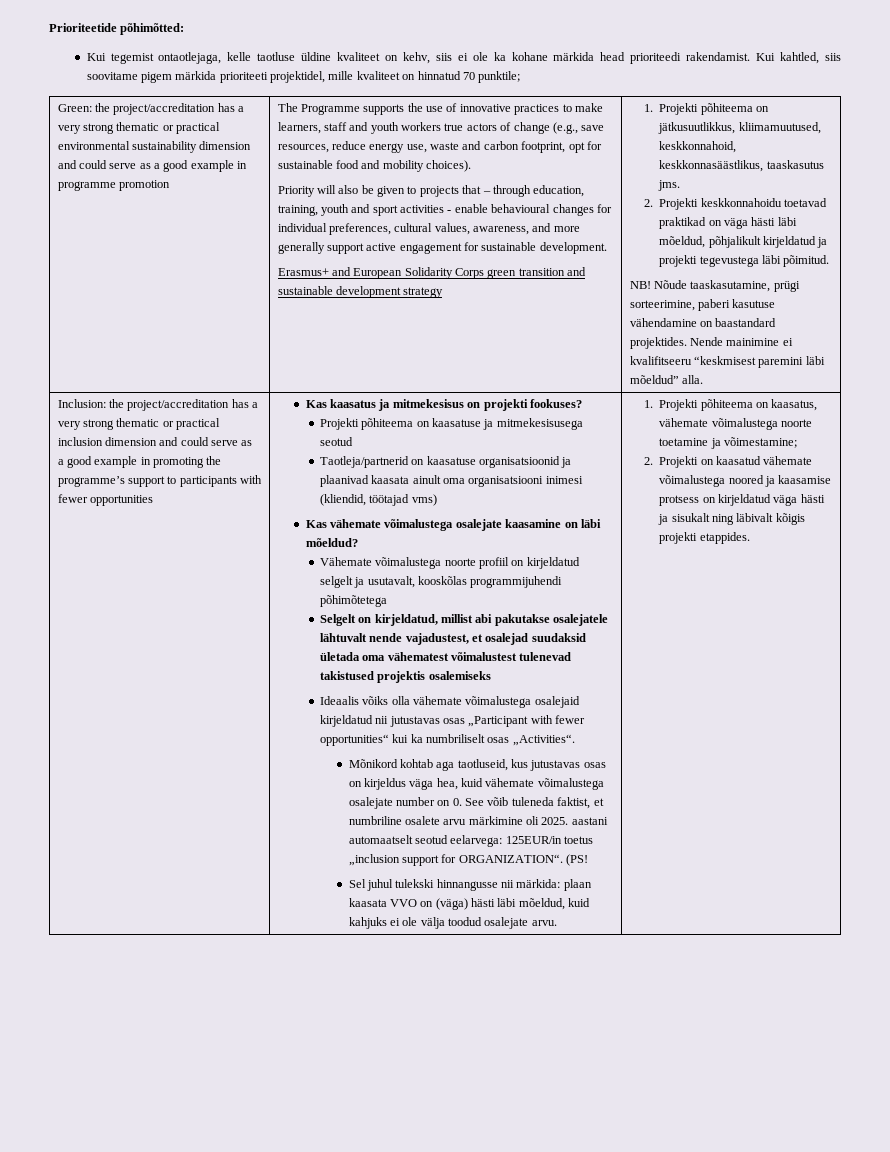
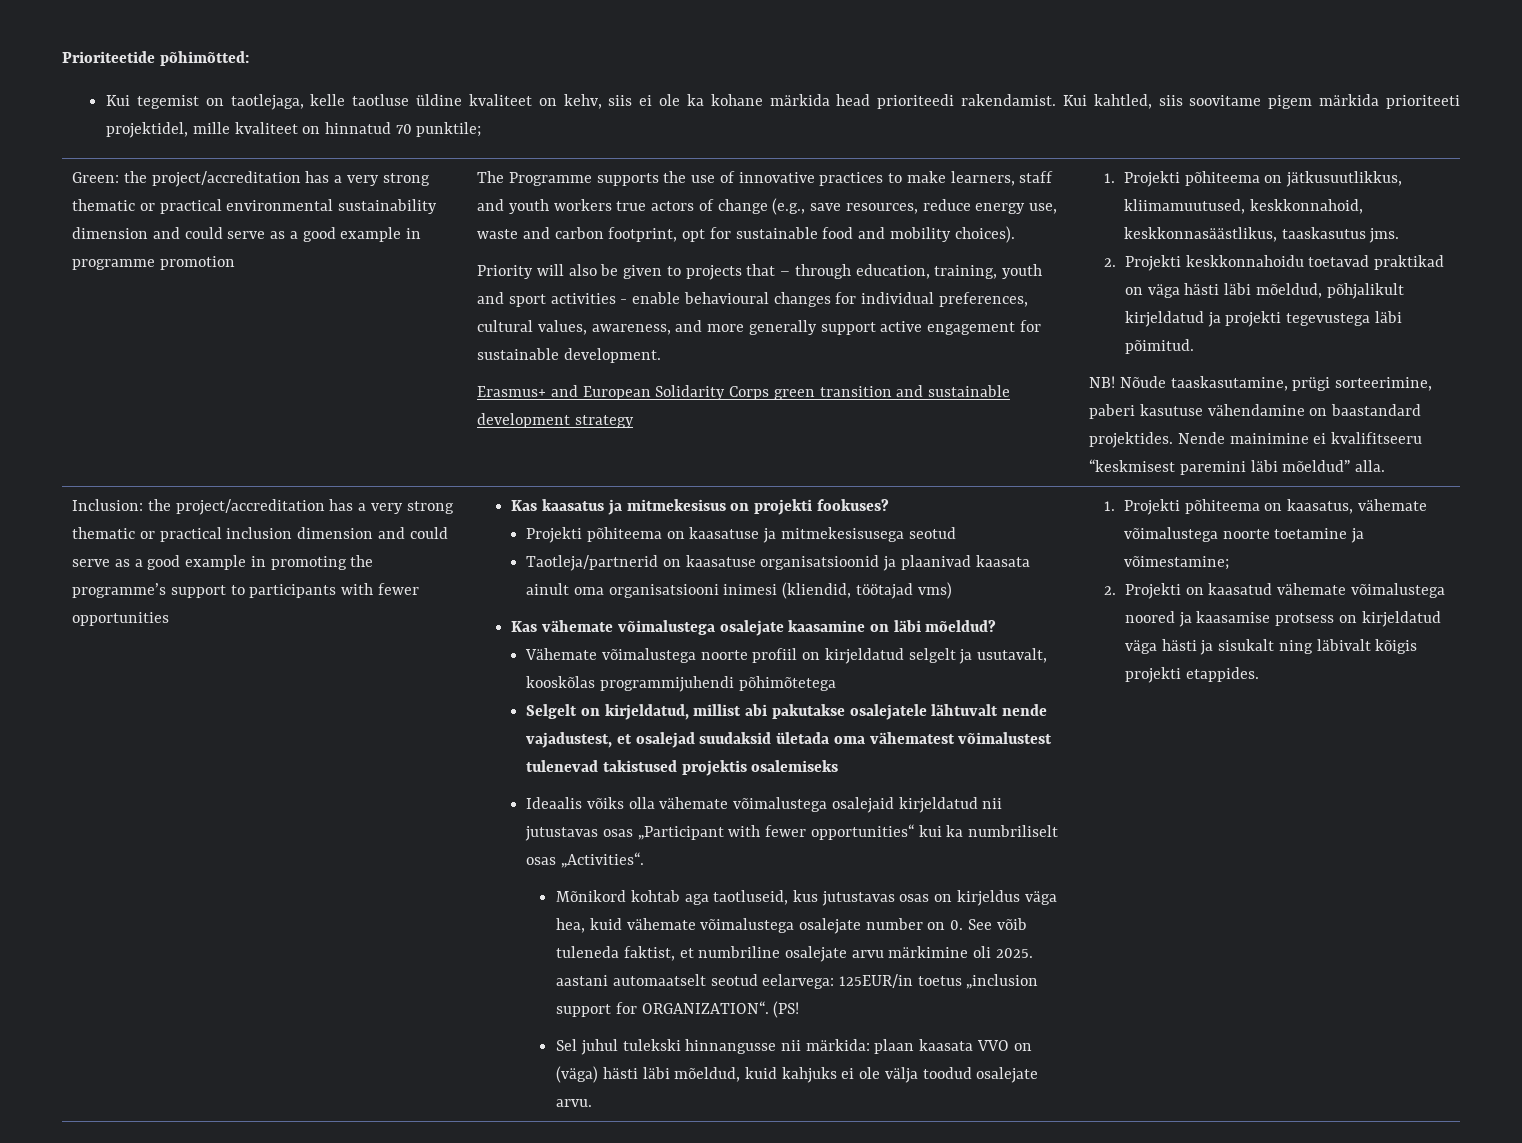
- Kui tegemist ontaotlejaga, kelle taotluse üldine kvaliteet on kehv, siis ei ole ka kohane märkida head prioriteedi rakendamist.
+ Kui tegemist on taotlejaga, kelle taotluse üldine kvaliteet on kehv, siis ei ole ka kohane märkida head prioriteedi rakendamist.
- Mõnikord kohtab aga taotluseid, kus jutustavas osas on kirjeldus väga hea, kuid vähemate võimalustega osalejate number on 0. See võib tuleneda faktist, et numbriline osalete arvu märkimine oli 2025. aastani automaatselt seotud eelarvega: 125EUR/in toetus „inclusion support for ORGANIZATION“.
+ Mõnikord kohtab aga taotluseid, kus jutustavas osas on kirjeldus väga hea, kuid vähemate võimalustega osalejate number on 0. See võib tuleneda faktist, et numbriline osalejate arvu märkimine oli 2025. aastani automaatselt seotud eelarvega: 125EUR/in toetus „inclusion support for ORGANIZATION“.

